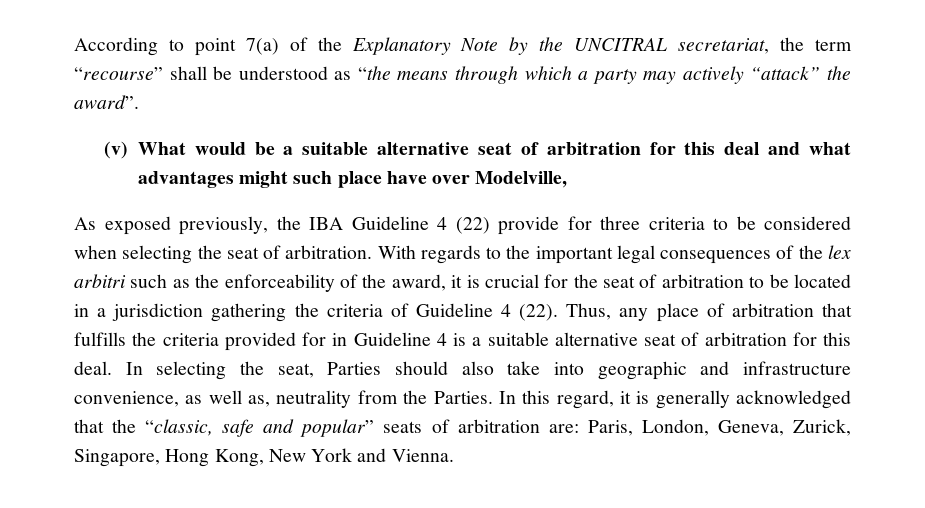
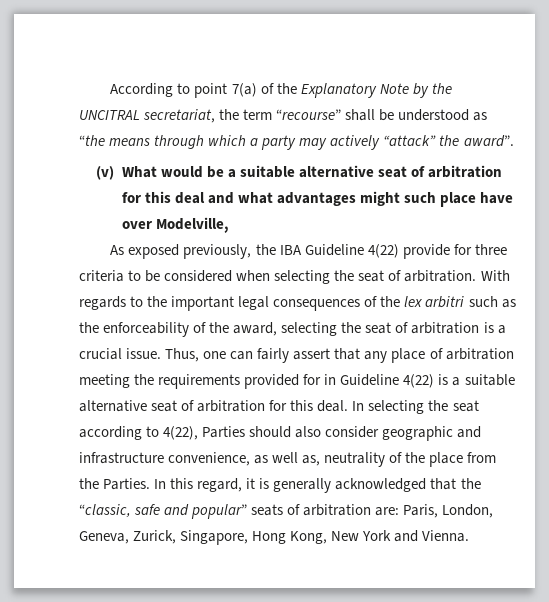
- As exposed previously, the IBA Guideline 4 (22) provide for three criteria to be considered when selecting the seat of arbitration.
+ As exposed previously, the IBA Guideline 4(22) provide for three criteria to be considered when selecting the seat of arbitration.
- With regards to the important legal consequences of the lex arbitri such as the enforceability of the award, it is crucial for the seat of arbitration to be located in a jurisdiction gathering the criteria of Guideline 4 (22). Thus, any place of arbitration that fulfills the criteria provided for in Guideline 4 is a suitable alternative seat of arbitration for this deal.
+ With regards to the important legal consequences of the lex arbitri such as the enforceability of the award, selecting the seat of arbitration is a crucial issue. Thus, one can fairly assert that any place of arbitration meeting the requirements provided for in Guideline 4(22) is a suitable alternative seat of arbitration for this deal.
- In selecting the seat, Parties should also take into geographic and infrastructure convenience, as well as, neutrality from the Parties.
+ In selecting the seat according to 4(22), Parties should also consider geographic and infrastructure convenience, as well as, neutrality of the place from the Parties.

